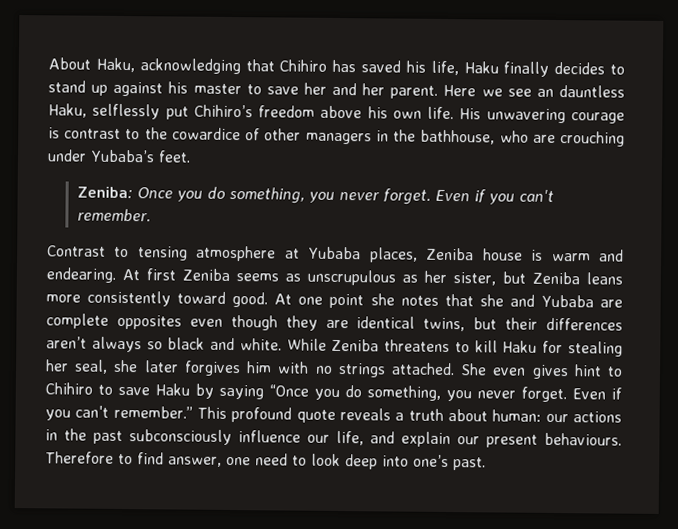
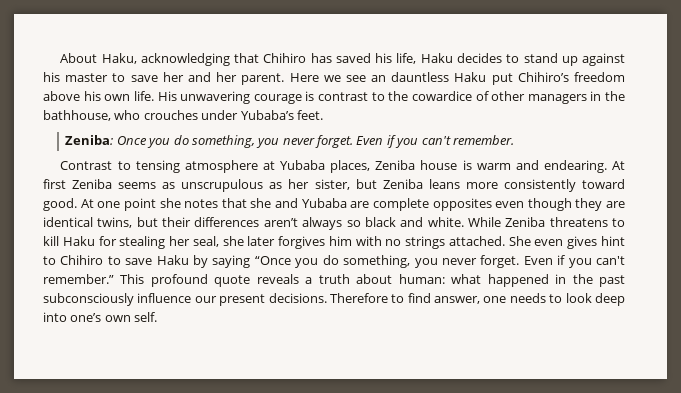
- About Haku, acknowledging that Chihiro has saved his life, Haku finally decides to stand up against his master to save her and her parent.
+ About Haku, acknowledging that Chihiro has saved his life, Haku decides to stand up against his master to save her and her parent.
- Here we see an dauntless Haku, selflessly put Chihiro’s freedom above his own life.
+ Here we see an dauntless Haku put Chihiro’s freedom above his own life.
- His unwavering courage is contrast to the cowardice of other managers in the bathhouse, who are crouching under Yubaba’s feet.
+ His unwavering courage is contrast to the cowardice of other managers in the bathhouse, who crouches under Yubaba’s feet.
- This profound quote reveals a truth about human: our actions in the past subconsciously influence our life, and explain our present behaviours.
+ This profound quote reveals a truth about human: what happened in the past subconsciously influence our present decisions.
- Therefore to find answer, one need to look deep into one’s past.
+ Therefore to find answer, one needs to look deep into one’s own self.

